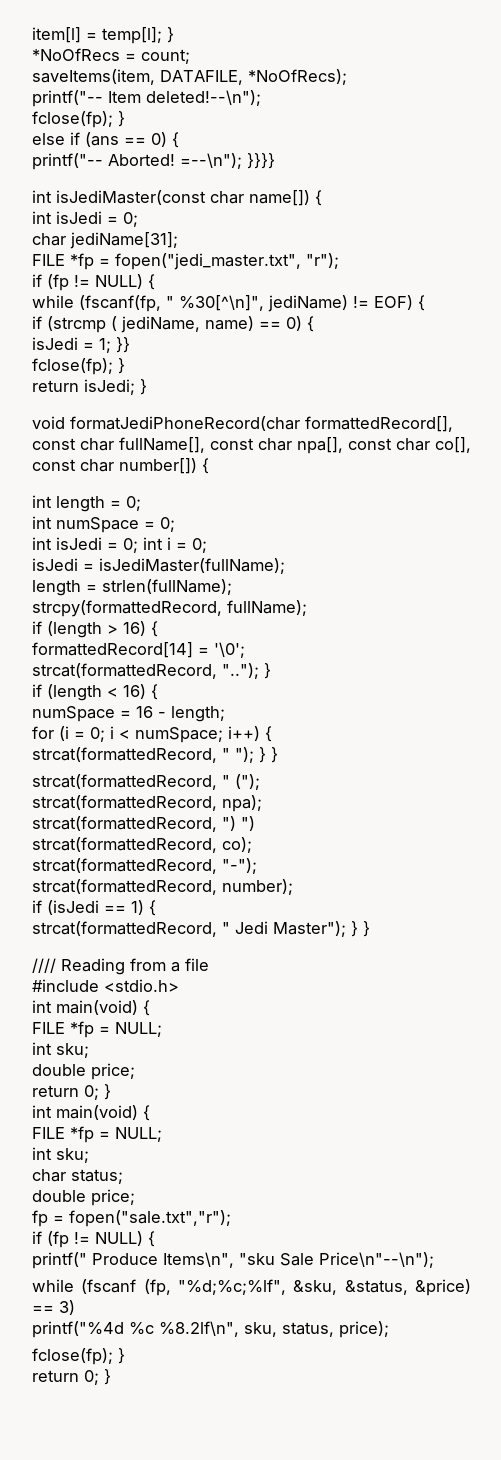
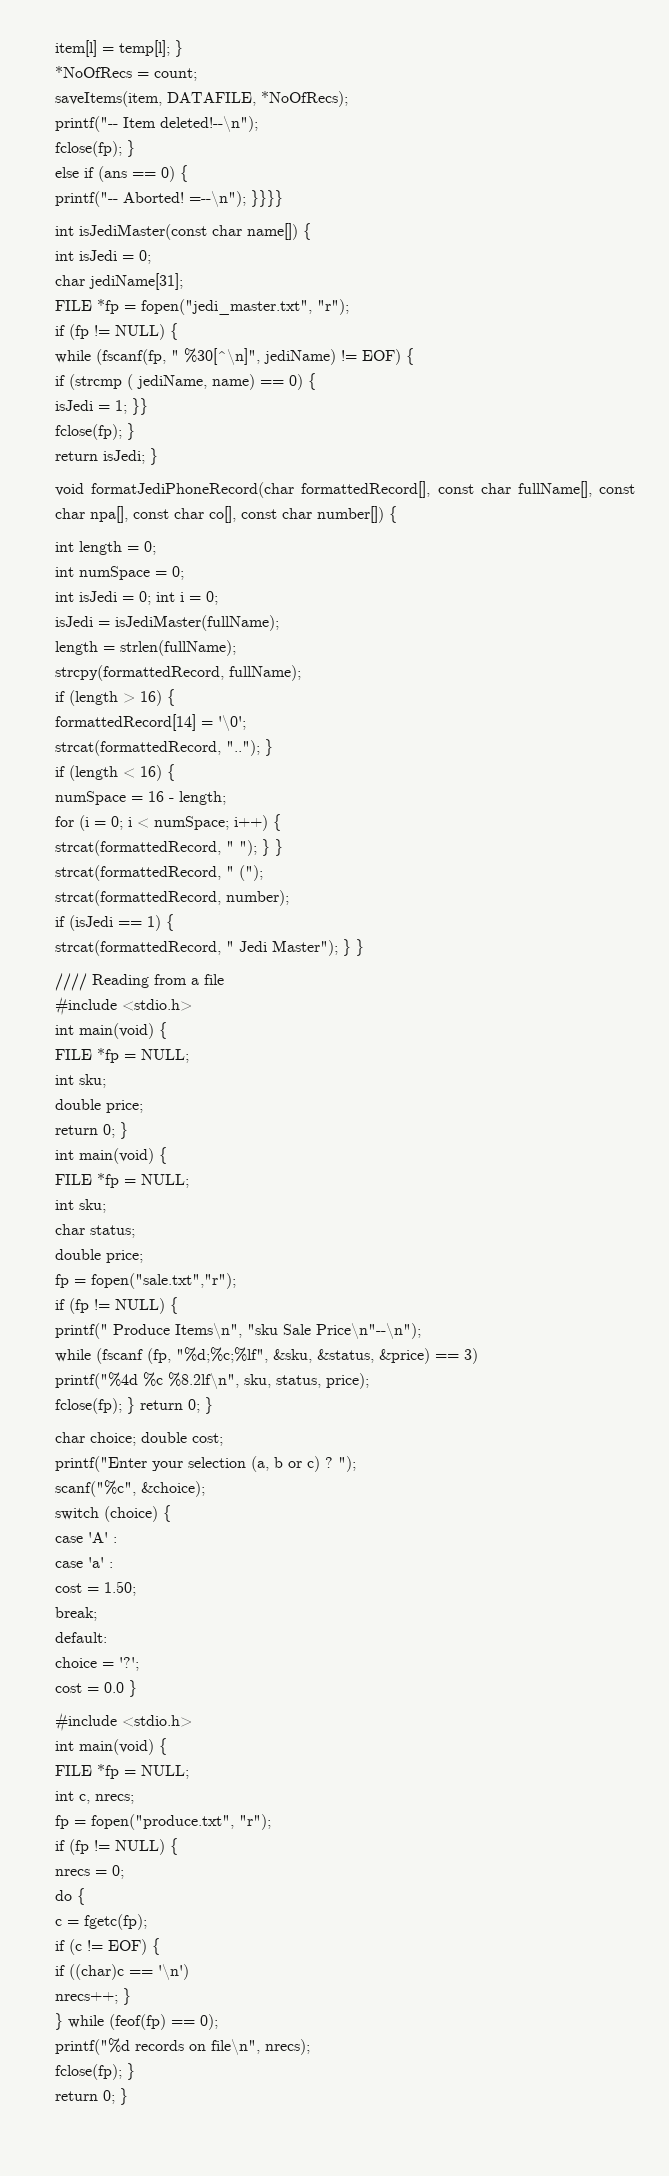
- strcat(formattedRecord, npa);
- strcat(formattedRecord, ") ")
- strcat(formattedRecord, co);
- strcat(formattedRecord, "-");
+ fclose(fp); } return 0; }
+ char choice; double cost;
+ printf("Enter your selection (a, b or c) ? ");
+ scanf("%c", &choice);
+ switch (choice) {
+ case 'A' :
+ case 'a' :
+ cost = 1.50;
+ break;
+ default:
+ choice = '?';
+ cost = 0.0 }
+ #include <stdio.h>
+ int main(void) {
+ FILE *fp = NULL;
+ int c, nrecs;
+ fp = fopen("produce.txt", "r");
+ if (fp != NULL) {
+ nrecs = 0;
+ do {
+ c = fgetc(fp);
+ if (c != EOF) {
+ if ((char)c == '\n')
+ nrecs++; }
+ } while (feof(fp) == 0);
+ printf("%d records on file\n", nrecs);

